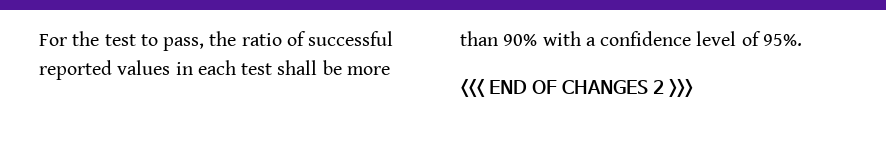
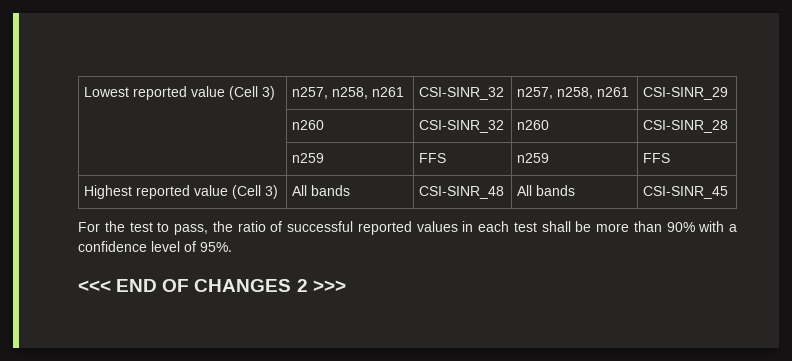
+ Lowest reported value (Cell 3) | n257, n258, n261 | CSI-SINR_32 | n257, n258, n261 | CSI-SINR_29
+ | n260 | CSI-SINR_32 | n260 | CSI-SINR_28
+ | n259 | FFS | n259 | FFS
+ Highest reported value (Cell 3) | All bands | CSI-SINR_48 | All bands | CSI-SINR_45

